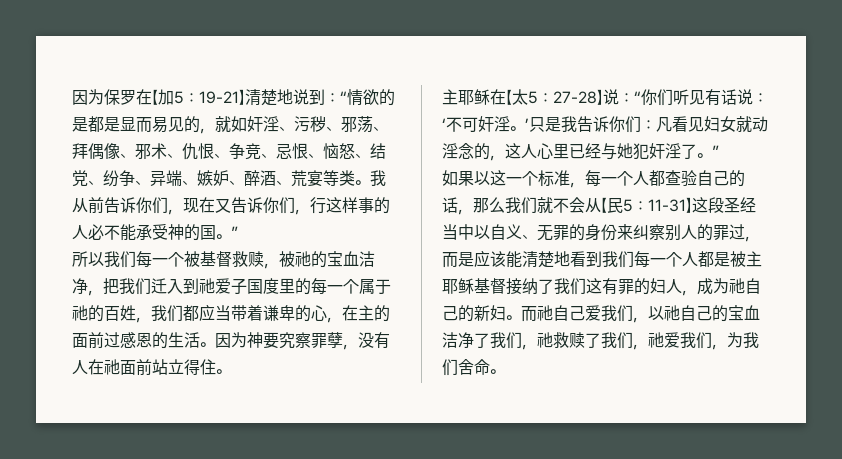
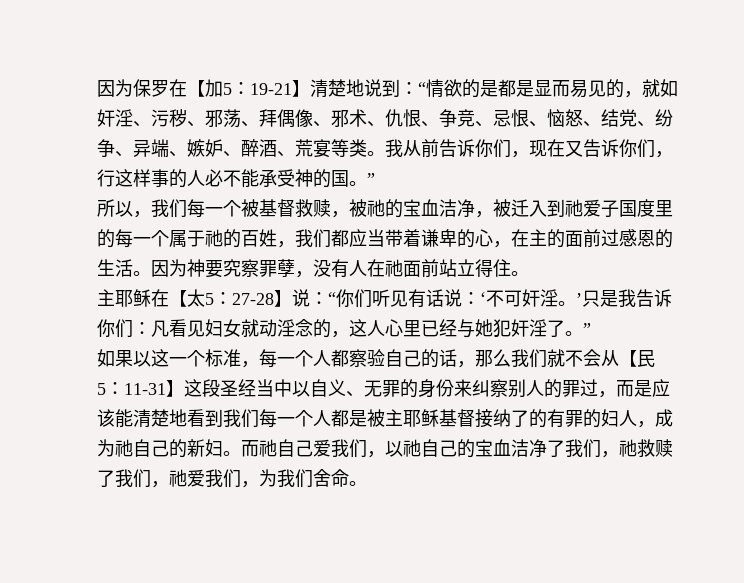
- 所以我们每一个被基督救赎，被祂的宝血洁净，把我们迁入到祂爱子国度里的每一个属于祂的百姓，我们都应当带着谦卑的心，在主的面前过感恩的生活。
+ 所以，我们每一个被基督救赎，被祂的宝血洁净，被迁入到祂爱子国度里的每一个属于祂的百姓，我们都应当带着谦卑的心，在主的面前过感恩的生活。
- 如果以这一个标准，每一个人都查验自己的话，那么我们就不会从【民5：11-31】这段圣经当中以自义、无罪的身份来纠察别人的罪过，而是应该能清楚地看到我们每一个人都是被主耶稣基督接纳了我们这有罪的妇人，成为祂自己的新妇。
+ 如果以这一个标准，每一个人都察验自己的话，那么我们就不会从【民5：11-31】这段圣经当中以自义、无罪的身份来纠察别人的罪过，而是应该能清楚地看到我们每一个人都是被主耶稣基督接纳了的有罪的妇人，成为祂自己的新妇。

